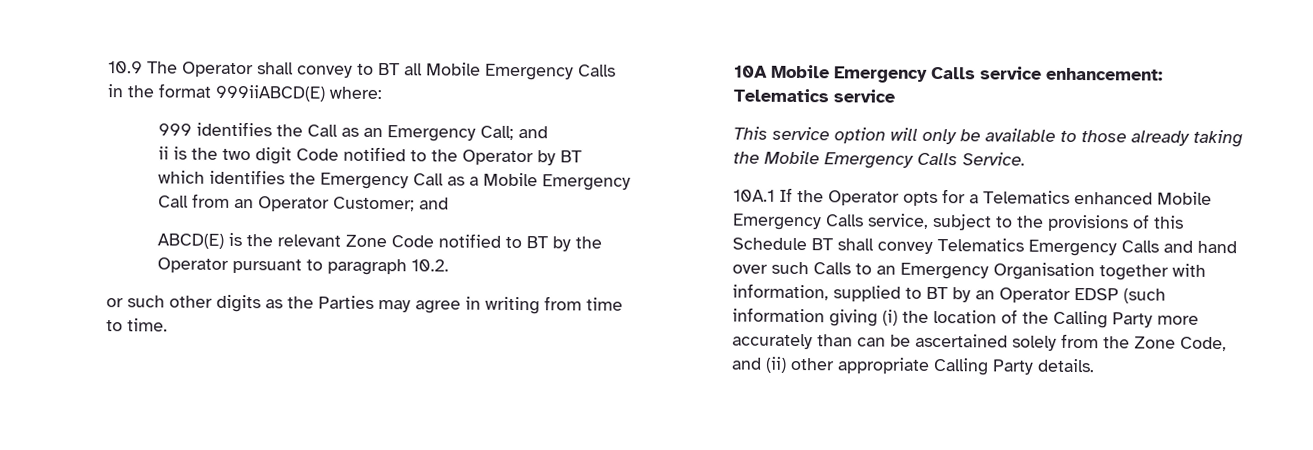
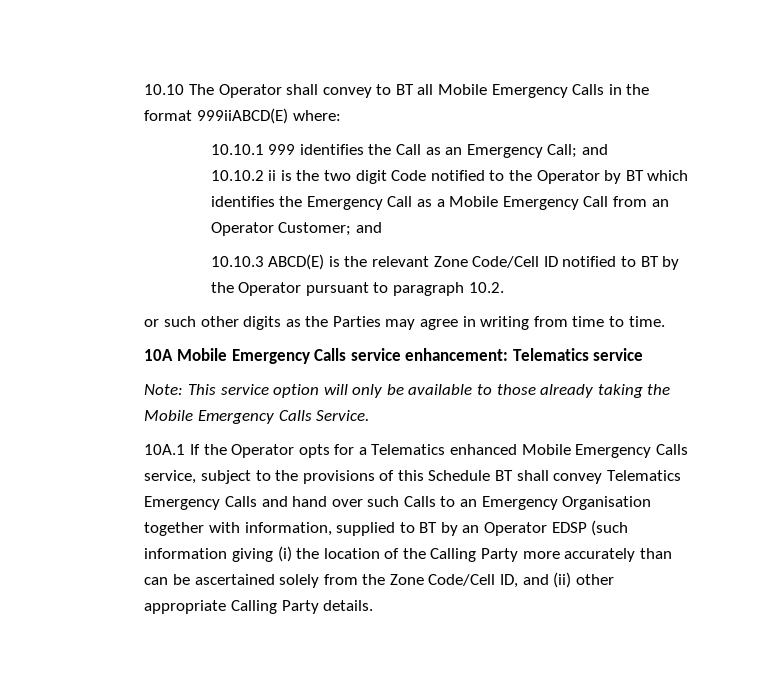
- 10.9 The Operator shall convey to BT all Mobile Emergency Calls in the format 999iiABCD(E) where:
+ 10.10 The Operator shall convey to BT all Mobile Emergency Calls in the format 999iiABCD(E) where:
- 999 identifies the Call as an Emergency Call; and
+ 10.10.1 999 identifies the Call as an Emergency Call; and
- ii is the two digit Code notified to the Operator by BT which identifies the Emergency Call as a Mobile Emergency Call from an Operator Customer; and
+ 10.10.2 ii is the two digit Code notified to the Operator by BT which identifies the Emergency Call as a Mobile Emergency Call from an Operator Customer; and
- ABCD(E) is the relevant Zone Code notified to BT by the Operator pursuant to paragraph 10.2.
+ 10.10.3 ABCD(E) is the relevant Zone Code/Cell ID notified to BT by the Operator pursuant to paragraph 10.2.
- This service option will only be available to those already taking the Mobile Emergency Calls Service.
+ Note: This service option will only be available to those already taking the Mobile Emergency Calls Service.
- 10A.1 If the Operator opts for a Telematics enhanced Mobile Emergency Calls service, subject to the provisions of this Schedule BT shall convey Telematics Emergency Calls and hand over such Calls to an Emergency Organisation together with information, supplied to BT by an Operator EDSP (such information giving (i) the location of the Calling Party more accurately than can be ascertained solely from the Zone Code, and (ii) other appropriate Calling Party details.
+ 10A.1 If the Operator opts for a Telematics enhanced Mobile Emergency Calls service, subject to the provisions of this Schedule BT shall convey Telematics Emergency Calls and hand over such Calls to an Emergency Organisation together with information, supplied to BT by an Operator EDSP (such information giving (i) the location of the Calling Party more accurately than can be ascertained solely from the Zone Code/Cell ID, and (ii) other appropriate Calling Party details.

